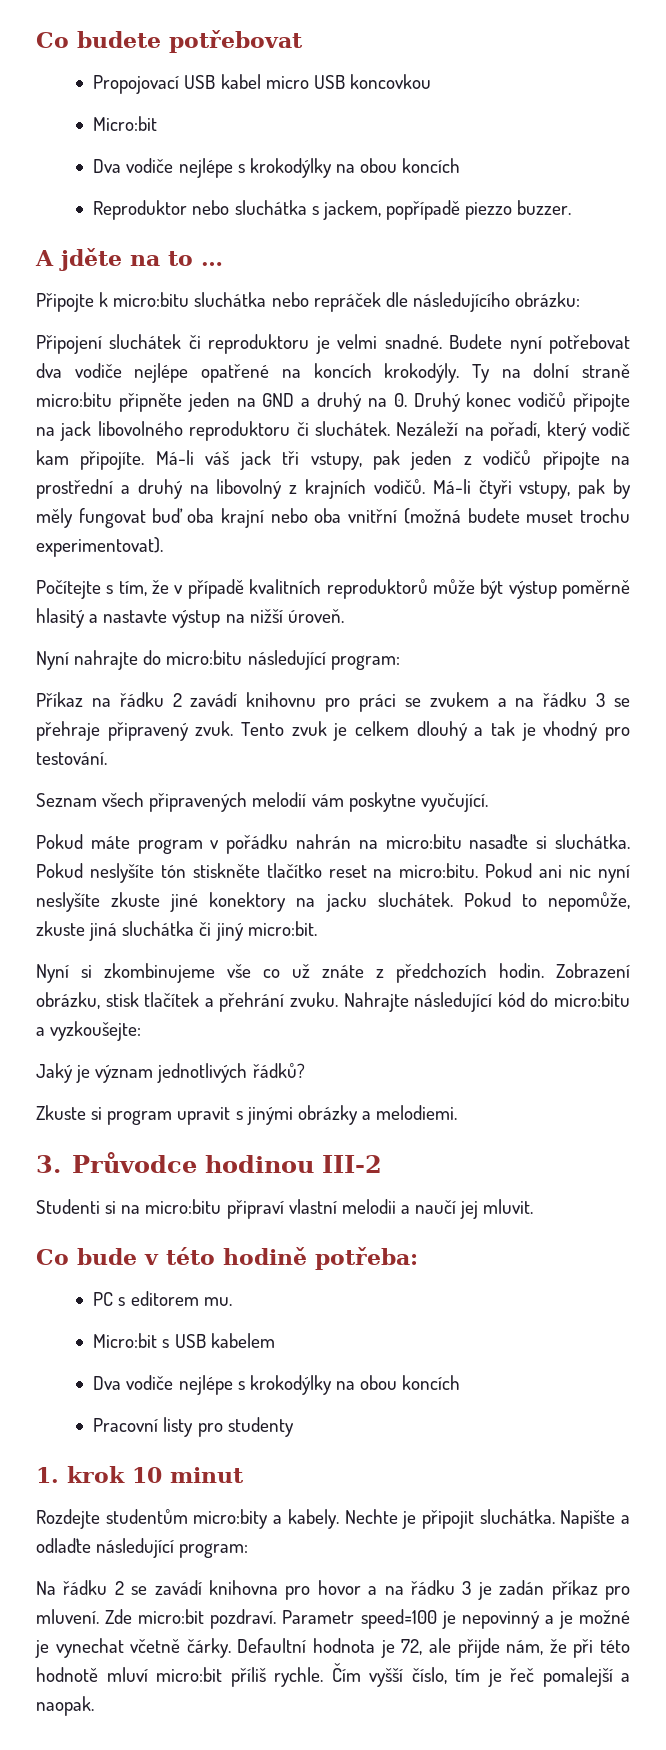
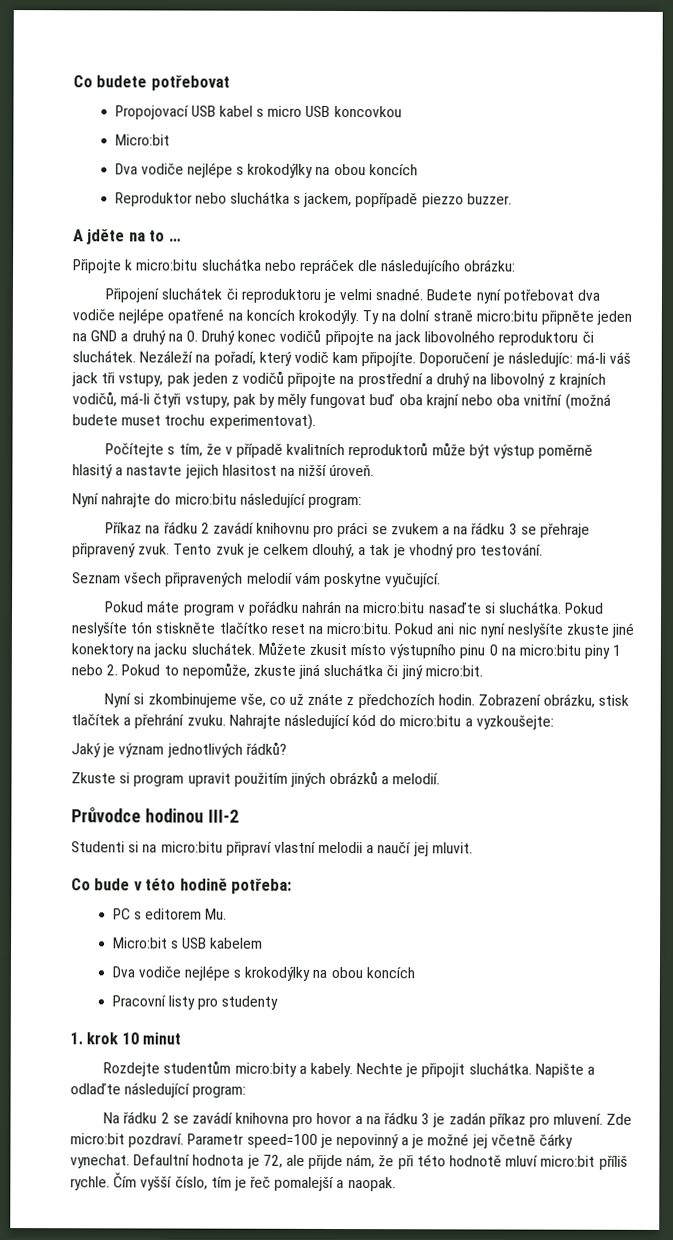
- Propojovací USB kabel micro USB koncovkou
+ Propojovací USB kabel s micro USB koncovkou
- Má-li váš jack tři vstupy, pak jeden z vodičů připojte na prostřední a druhý na libovolný z krajních vodičů. Má-li čtyři vstupy, pak by měly fungovat buď oba krajní nebo oba vnitřní (možná budete muset trochu experimentovat).
+ Doporučení je následujíc: má-li váš jack tři vstupy, pak jeden z vodičů připojte na prostřední a druhý na libovolný z krajních vodičů, má-li čtyři vstupy, pak by měly fungovat buď oba krajní nebo oba vnitřní (možná budete muset trochu experimentovat).
- Počítejte s tím, že v případě kvalitních reproduktorů může být výstup poměrně hlasitý a nastavte výstup na nižší úroveň.
+ Počítejte s tím, že v případě kvalitních reproduktorů může být výstup poměrně hlasitý a nastavte jejich hlasitost na nižší úroveň.
- Tento zvuk je celkem dlouhý a tak je vhodný pro testování.
+ Tento zvuk je celkem dlouhý, a tak je vhodný pro testování.
- Pokud to nepomůže, zkuste jiná sluchátka či jiný micro:bit.
+ Můžete zkusit místo výstupního pinu 0 na micro:bitu piny 1 nebo 2. Pokud to nepomůže, zkuste jiná sluchátka či jiný micro:bit.
- Nyní si zkombinujeme vše co už znáte z předchozích hodin.
+ Nyní si zkombinujeme vše, co už znáte z předchozích hodin.
- Zkuste si program upravit s jinými obrázky a melodiemi.
- 3. Průvodce hodinou III-2
+ Zkuste si program upravit použitím jiných obrázků a melodií.
+ Průvodce hodinou III-2
- PC s editorem mu.
+ PC s editorem Mu.
- Parametr speed=100 je nepovinný a je možné je vynechat včetně čárky.
+ Parametr speed=100 je nepovinný a je možné jej včetně čárky vynechat.

